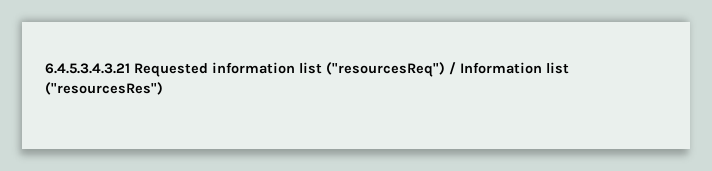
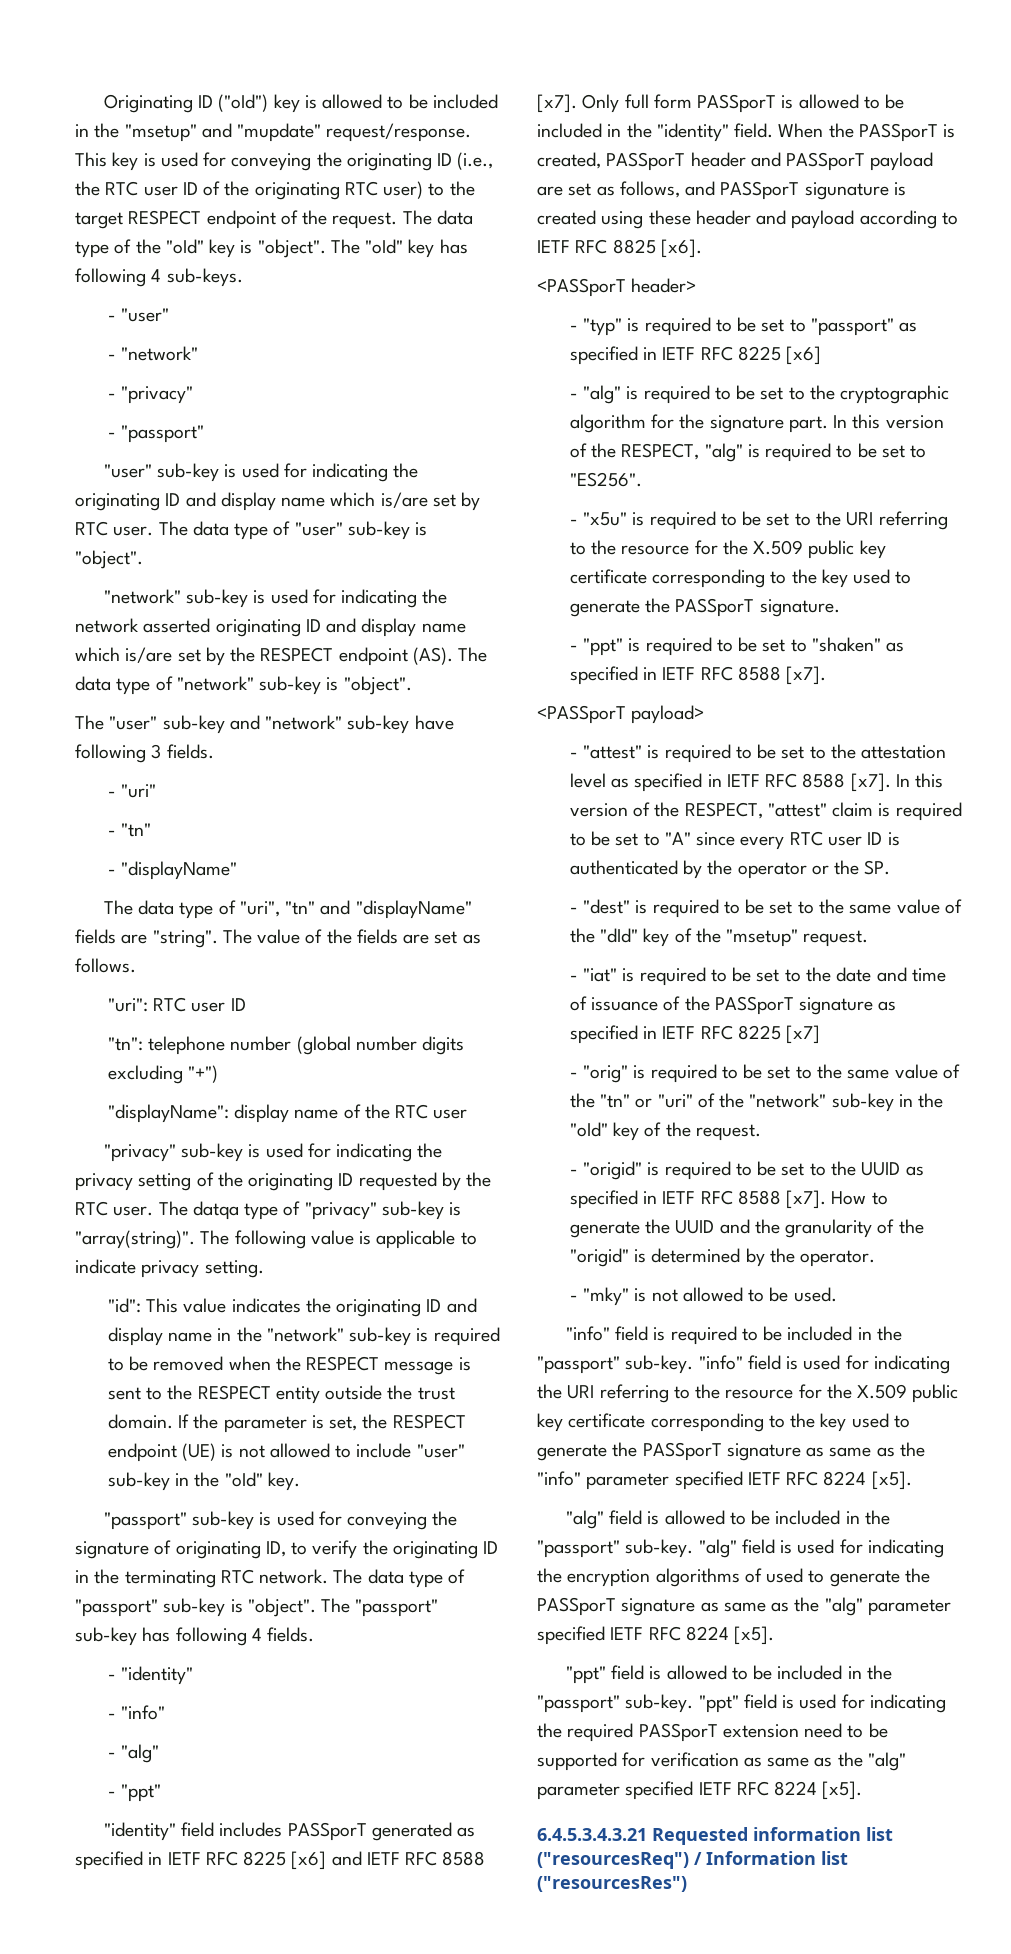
+ Originating ID ("oId") key is allowed to be included in the "msetup" and "mupdate" request/response. This key is used for conveying the originating ID (i.e., the RTC user ID of the originating RTC user) to the target RESPECT endpoint of the request. The data type of the "oId" key is "object". The "oId" key has following 4 sub-keys.
+ - "user"
+ - "network"
+ - "privacy"
+ - "passport"
+ "user" sub-key is used for indicating the originating ID and display name which is/are set by RTC user. The data type of "user" sub-key is "object".
+ "network" sub-key is used for indicating the network asserted originating ID and display name which is/are set by the RESPECT endpoint (AS). The data type of "network" sub-key is "object".
+ The "user" sub-key and "network" sub-key have following 3 fields.
+ - "uri"
+ - "tn"
+ - "displayName"
+ The data type of "uri", "tn" and "displayName" fields are "string". The value of the fields are set as follows.
+ "uri": RTC user ID
+ "tn": telephone number (global number digits excluding "+")
+ "displayName": display name of the RTC user
+ "privacy" sub-key is used for indicating the privacy setting of the originating ID requested by the RTC user. The datqa type of "privacy" sub-key is "array(string)". The following value is applicable to indicate privacy setting.
+ "id": This value indicates the originating ID and display name in the "network" sub-key is required to be removed when the RESPECT message is sent to the RESPECT entity outside the trust domain. If the parameter is set, the RESPECT endpoint (UE) is not allowed to include "user" sub-key in the "oId" key.
+ "passport" sub-key is used for conveying the signature of originating ID, to verify the originating ID in the terminating RTC network. The data type of "passport" sub-key is "object". The "passport" sub-key has following 4 fields.
+ - "identity"
+ - "info"
+ - "alg"
+ - "ppt"
+ "identity" field includes PASSporT generated as specified in IETF RFC 8225 [x6] and IETF RFC 8588 [x7]. Only full form PASSporT is allowed to be included in the "identity" field. When the PASSporT is created, PASSporT header and PASSporT payload are set as follows, and PASSporT sigunature is created using these header and payload according to IETF RFC 8825 [x6].
+ <PASSporT header>
+ - "typ" is required to be set to "passport" as specified in IETF RFC 8225 [x6]
+ - "alg" is required to be set to the cryptographic algorithm for the signature part. In this version of the RESPECT, "alg" is required to be set to "ES256".
+ - "x5u" is required to be set to the URI referring to the resource for the X.509 public key certificate corresponding to the key used to generate the PASSporT signature.
+ - "ppt" is required to be set to "shaken" as specified in IETF RFC 8588 [x7].
+ <PASSporT payload>
+ - "attest" is required to be set to the attestation level as specified in IETF RFC 8588 [x7]. In this version of the RESPECT, "attest" claim is required to be set to "A" since every RTC user ID is authenticated by the operator or the SP.
+ - "dest" is required to be set to the same value of the "dId" key of the "msetup" request.
+ - "iat" is required to be set to the date and time of issuance of the PASSporT signature as specified in IETF RFC 8225 [x7]
+ - "orig" is required to be set to the same value of the "tn" or "uri" of the "network" sub-key in the "oId" key of the request.
+ - "origid" is required to be set to the UUID as specified in IETF RFC 8588 [x7]. How to generate the UUID and the granularity of the "origid" is determined by the operator.
+ - "mky" is not allowed to be used.
+ "info" field is required to be included in the "passport" sub-key. "info" field is used for indicating the URI referring to the resource for the X.509 public key certificate corresponding to the key used to generate the PASSporT signature as same as the "info" parameter specified IETF RFC 8224 [x5].
+ "alg" field is allowed to be included in the "passport" sub-key. "alg" field is used for indicating the encryption algorithms of used to generate the PASSporT signature as same as the "alg" parameter specified IETF RFC 8224 [x5].
+ "ppt" field is allowed to be included in the "passport" sub-key. "ppt" field is used for indicating the required PASSporT extension need to be supported for verification as same as the "alg" parameter specified IETF RFC 8224 [x5].

